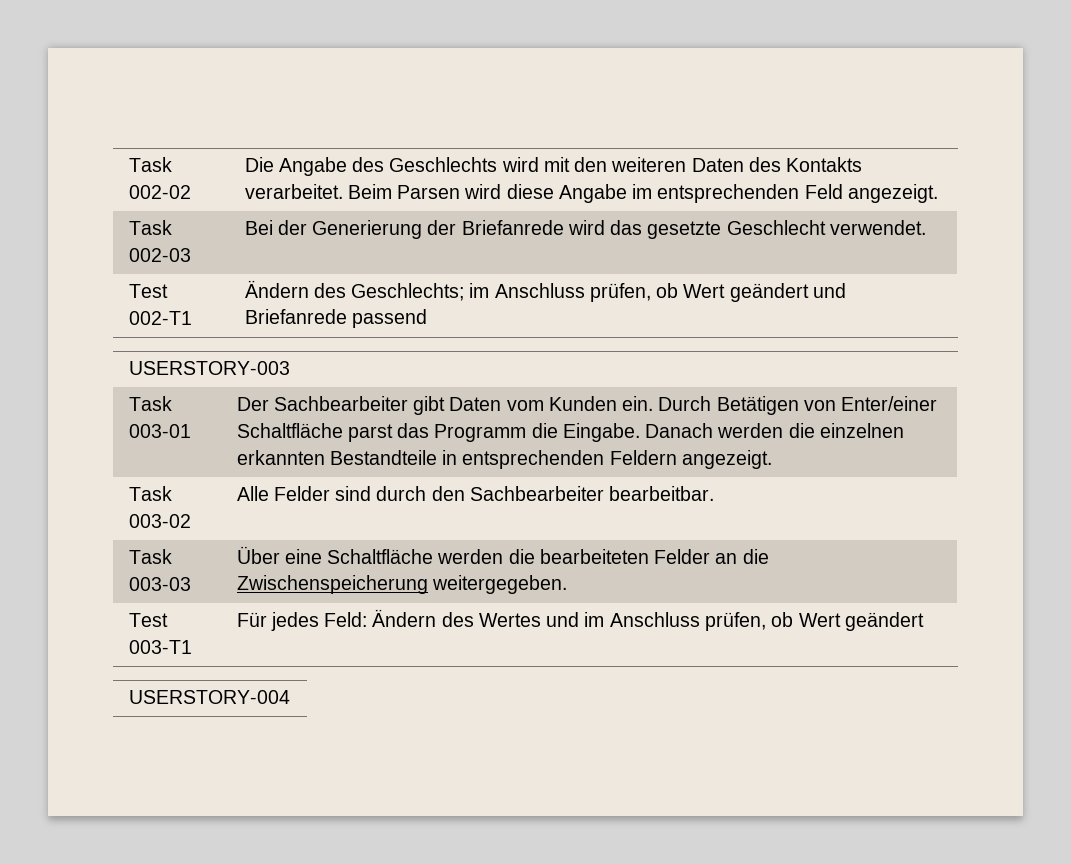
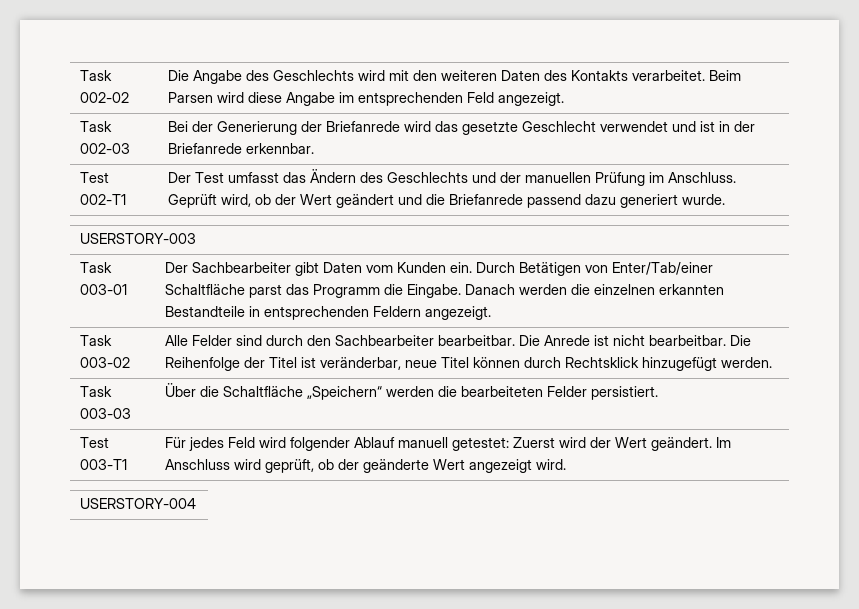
- Task 002-03 | Bei der Generierung der Briefanrede wird das gesetzte Geschlecht verwendet.
- Test 002-T1 | Ändern des Geschlechts; im Anschluss prüfen, ob Wert geändert und Briefanrede passend
+ Task 002-03 | Bei der Generierung der Briefanrede wird das gesetzte Geschlecht verwendet und ist in der Briefanrede erkennbar.
+ Test 002-T1 | Der Test umfasst das Ändern des Geschlechts und der manuellen Prüfung im Anschluss. Geprüft wird, ob der Wert geändert und die Briefanrede passend dazu generiert wurde.
- Task 003-01 | Der Sachbearbeiter gibt Daten vom Kunden ein. Durch Betätigen von Enter/einer Schaltfläche parst das Programm die Eingabe. Danach werden die einzelnen erkannten Bestandteile in entsprechenden Feldern angezeigt.
+ Task 003-01 | Der Sachbearbeiter gibt Daten vom Kunden ein. Durch Betätigen von Enter/Tab/einer Schaltfläche parst das Programm die Eingabe. Danach werden die einzelnen erkannten Bestandteile in entsprechenden Feldern angezeigt.
- Task 003-02 | Alle Felder sind durch den Sachbearbeiter bearbeitbar.
+ Task 003-02 | Alle Felder sind durch den Sachbearbeiter bearbeitbar. Die Anrede ist nicht bearbeitbar. Die Reihenfolge der Titel ist veränderbar, neue Titel können durch Rechtsklick hinzugefügt werden.
- Task 003-03 | Über eine Schaltfläche werden die bearbeiteten Felder an die Zwischenspeicherung weitergegeben.
+ Task 003-03 | Über die Schaltfläche „Speichern“ werden die bearbeiteten Felder persistiert.
- Test 003-T1 | Für jedes Feld: Ändern des Wertes und im Anschluss prüfen, ob Wert geändert
+ Test 003-T1 | Für jedes Feld wird folgender Ablauf manuell getestet: Zuerst wird der Wert geändert. Im Anschluss wird geprüft, ob der geänderte Wert angezeigt wird.

